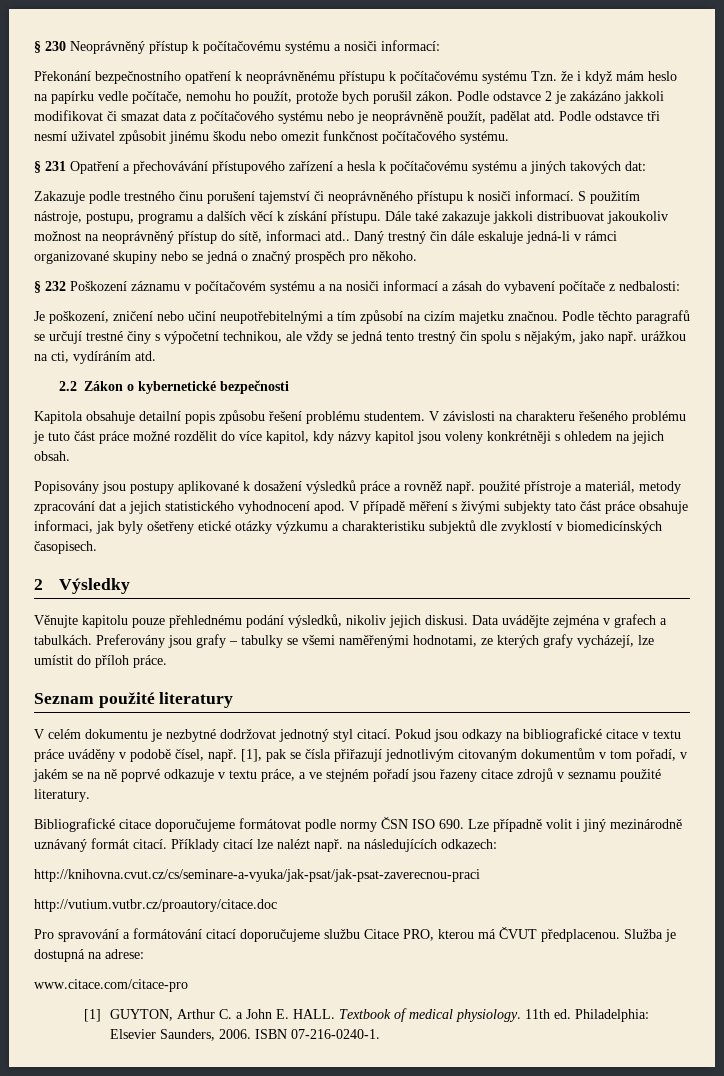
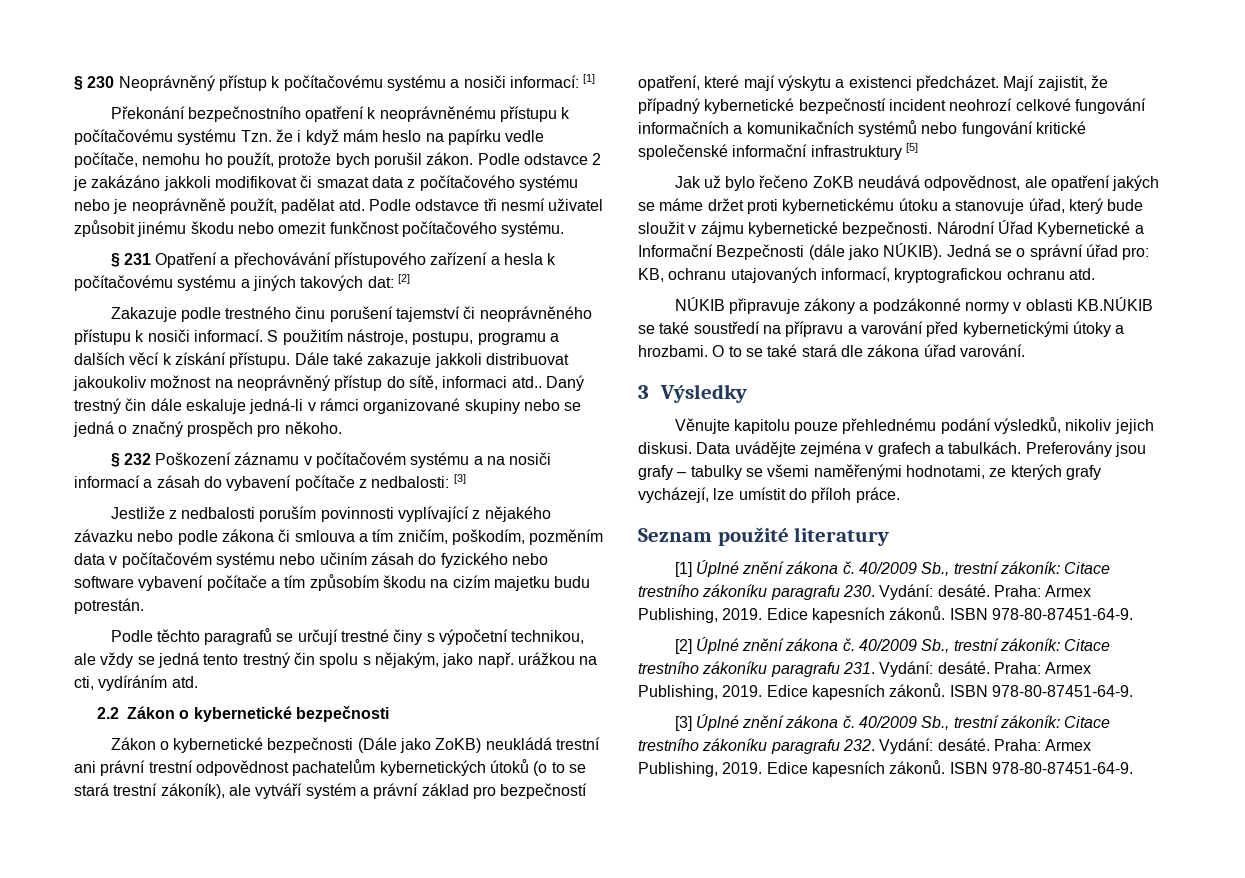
- § 230 Neoprávněný přístup k počítačovému systému a nosiči informací:
+ § 230 Neoprávněný přístup k počítačovému systému a nosiči informací: [1]
- § 231 Opatření a přechovávání přístupového zařízení a hesla k počítačovému systému a jiných takových dat:
+ § 231 Opatření a přechovávání přístupového zařízení a hesla k počítačovému systému a jiných takových dat: [2]
- § 232 Poškození záznamu v počítačovém systému a na nosiči informací a zásah do vybavení počítače z nedbalosti:
- Je poškození, zničení nebo učiní neupotřebitelnými a tím způsobí na cizím majetku značnou. Podle těchto paragrafů se určují trestné činy s výpočetní technikou, ale vždy se jedná tento trestný čin spolu s nějakým, jako např. urážkou na cti, vydíráním atd.
+ § 232 Poškození záznamu v počítačovém systému a na nosiči informací a zásah do vybavení počítače z nedbalosti: [3]
+ Jestliže z nedbalosti poruším povinnosti vyplívající z nějakého závazku nebo podle zákona či smlouva a tím zničím, poškodím, pozměním data v počítačovém systému nebo učiním zásah do fyzického nebo software vybavení počítače a tím způsobím škodu na cizím majetku budu potrestán.
+ Podle těchto paragrafů se určují trestné činy s výpočetní technikou, ale vždy se jedná tento trestný čin spolu s nějakým, jako např. urážkou na cti, vydíráním atd.
- Kapitola obsahuje detailní popis způsobu řešení problému studentem. V závislosti na charakteru řešeného problému je tuto část práce možné rozdělit do více kapitol, kdy názvy kapitol jsou voleny konkrétněji s ohledem na jejich obsah.
- Popisovány jsou postupy aplikované k dosažení výsledků práce a rovněž např. použité přístroje a materiál, metody zpracování dat a jejich statistického vyhodnocení apod. V případě měření s živými subjekty tato část práce obsahuje informaci, jak byly ošetřeny etické otázky výzkumu a charakteristiku subjektů dle zvyklostí v biomedicínských časopisech.
- 2 Výsledky
+ Zákon o kybernetické bezpečnosti (Dále jako ZoKB) neukládá trestní ani právní trestní odpovědnost pachatelům kybernetických útoků (o to se stará trestní zákoník), ale vytváří systém a právní základ pro bezpečností opatření, které mají výskytu a existenci předcházet. Mají zajistit, že případný kybernetické bezpečností incident neohrozí celkové fungování informačních a komunikačních systémů nebo fungování kritické společenské informační infrastruktury [5]
+ Jak už bylo řečeno ZoKB neudává odpovědnost, ale opatření jakých se máme držet proti kybernetickému útoku a stanovuje úřad, který bude sloužit v zájmu kybernetické bezpečnosti. Národní Úřad Kybernetické a Informační Bezpečnosti (dále jako NÚKIB). Jedná se o správní úřad pro: KB, ochranu utajovaných informací, kryptografickou ochranu atd.
+ NÚKIB připravuje zákony a podzákonné normy v oblasti KB.NÚKIB se také soustředí na přípravu a varování před kybernetickými útoky a hrozbami. O to se také stará dle zákona úřad varování.
+ 3 Výsledky
- V celém dokumentu je nezbytné dodržovat jednotný styl citací. Pokud jsou odkazy na bibliografické citace v textu práce uváděny v podobě čísel, např. [1], pak se čísla přiřazují jednotlivým citovaným dokumentům v tom pořadí, v jakém se na ně poprvé odkazuje v textu práce, a ve stejném pořadí jsou řazeny citace zdrojů v seznamu použité literatury.
- Bibliografické citace doporučujeme formátovat podle normy ČSN ISO 690. Lze případně volit i jiný mezinárodně uznávaný formát citací. Příklady citací lze nalézt např. na následujících odkazech:
- http://knihovna.cvut.cz/cs/seminare-a-vyuka/jak-psat/jak-psat-zaverecnou-praci
- http://vutium.vutbr.cz/proautory/citace.doc
- Pro spravování a formátování citací doporučujeme službu Citace PRO, kterou má ČVUT předplacenou. Služba je dostupná na adrese:
- www.citace.com/citace-pro
- [1] GUYTON, Arthur C. a John E. HALL. Textbook of medical physiology. 11th ed. Philadelphia: Elsevier Saunders, 2006. ISBN 07-216-0240-1.
+ [1] Úplné znění zákona č. 40/2009 Sb., trestní zákoník: Citace trestního zákoníku paragrafu 230. Vydání: desáté. Praha: Armex Publishing, 2019. Edice kapesních zákonů. ISBN 978-80-87451-64-9.
+ [2] Úplné znění zákona č. 40/2009 Sb., trestní zákoník: Citace trestního zákoníku paragrafu 231. Vydání: desáté. Praha: Armex Publishing, 2019. Edice kapesních zákonů. ISBN 978-80-87451-64-9.
+ [3] Úplné znění zákona č. 40/2009 Sb., trestní zákoník: Citace trestního zákoníku paragrafu 232. Vydání: desáté. Praha: Armex Publishing, 2019. Edice kapesních zákonů. ISBN 978-80-87451-64-9.

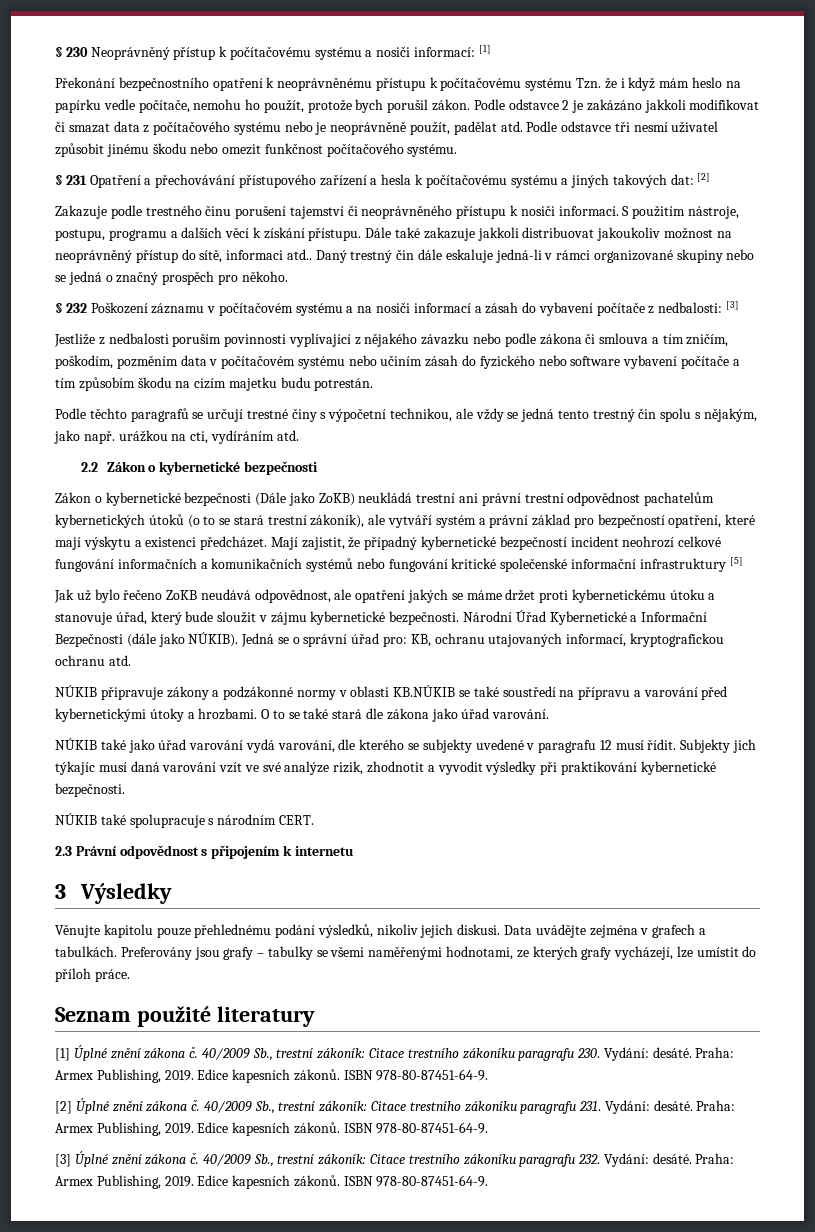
- O to se také stará dle zákona úřad varování.
+ O to se také stará dle zákona jako úřad varování.
+ NÚKIB také jako úřad varování vydá varování, dle kterého se subjekty uvedené v paragrafu 12 musí řídit. Subjekty jich týkajíc musí daná varování vzít ve své analýze rizik, zhodnotit a vyvodit výsledky při praktikování kybernetické bezpečnosti.
+ NÚKIB také spolupracuje s národním CERT.
+ 2.3 Právní odpovědnost s připojením k internetu

